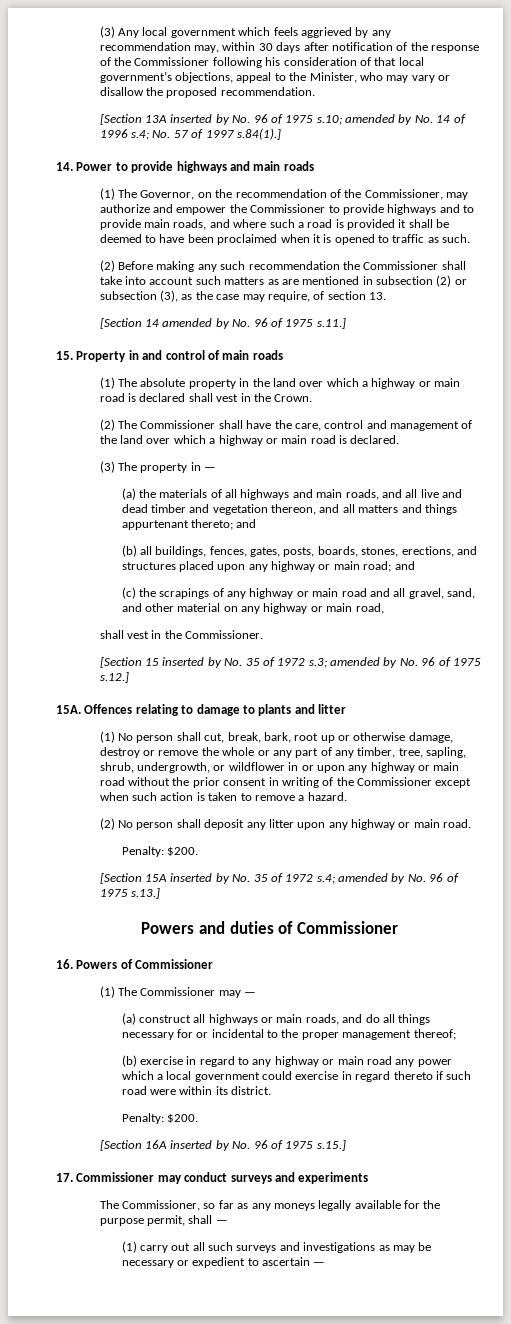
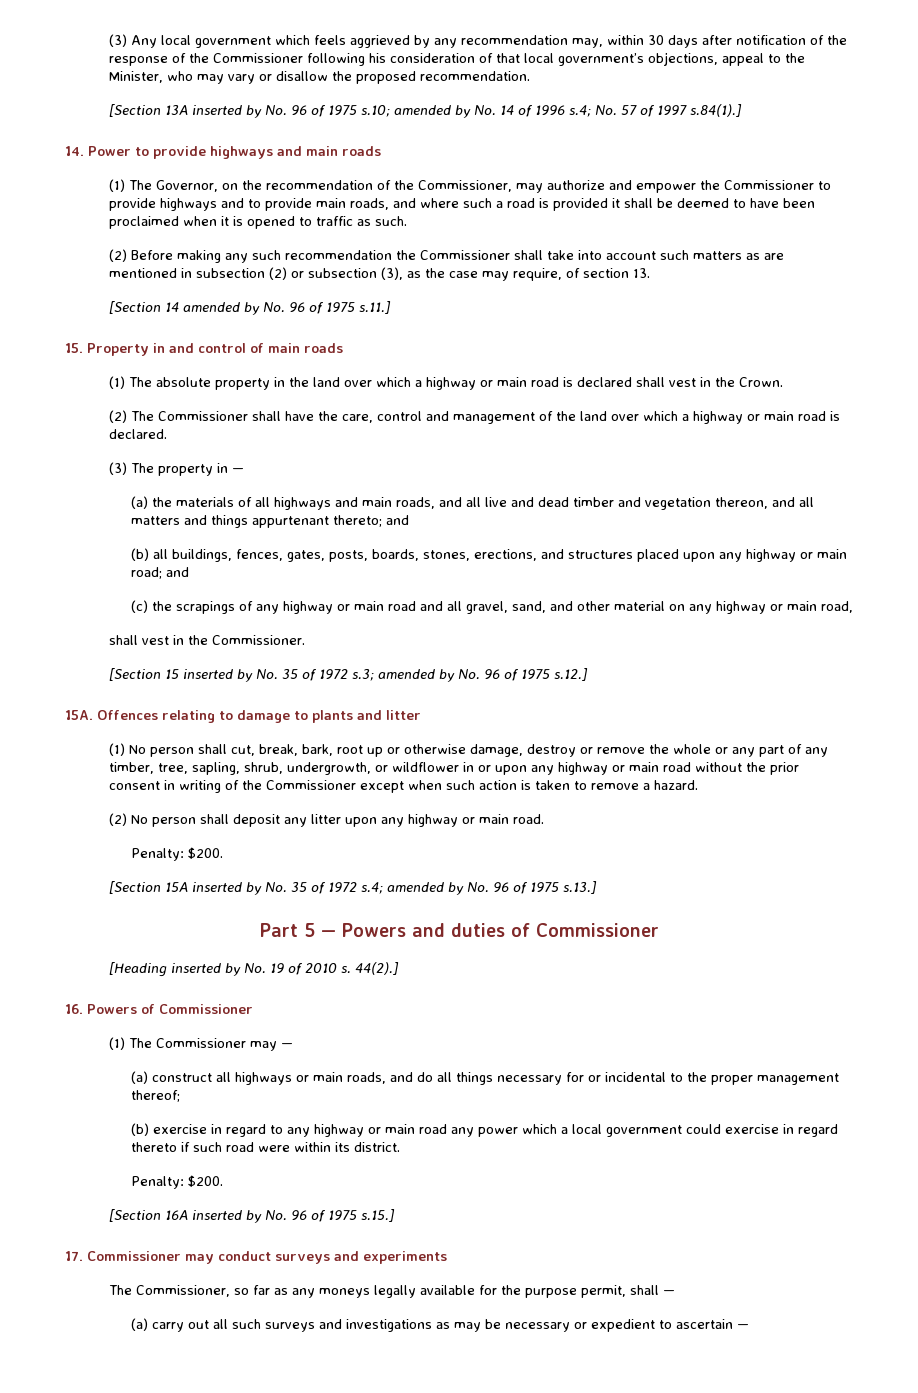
- Powers and duties of Commissioner
+ Part 5 — Powers and duties of Commissioner
+ [Heading inserted by No. 19 of 2010 s. 44(2).]
- (1) carry out all such surveys and investigations as may be necessary or expedient to ascertain —
+ (a) carry out all such surveys and investigations as may be necessary or expedient to ascertain —

